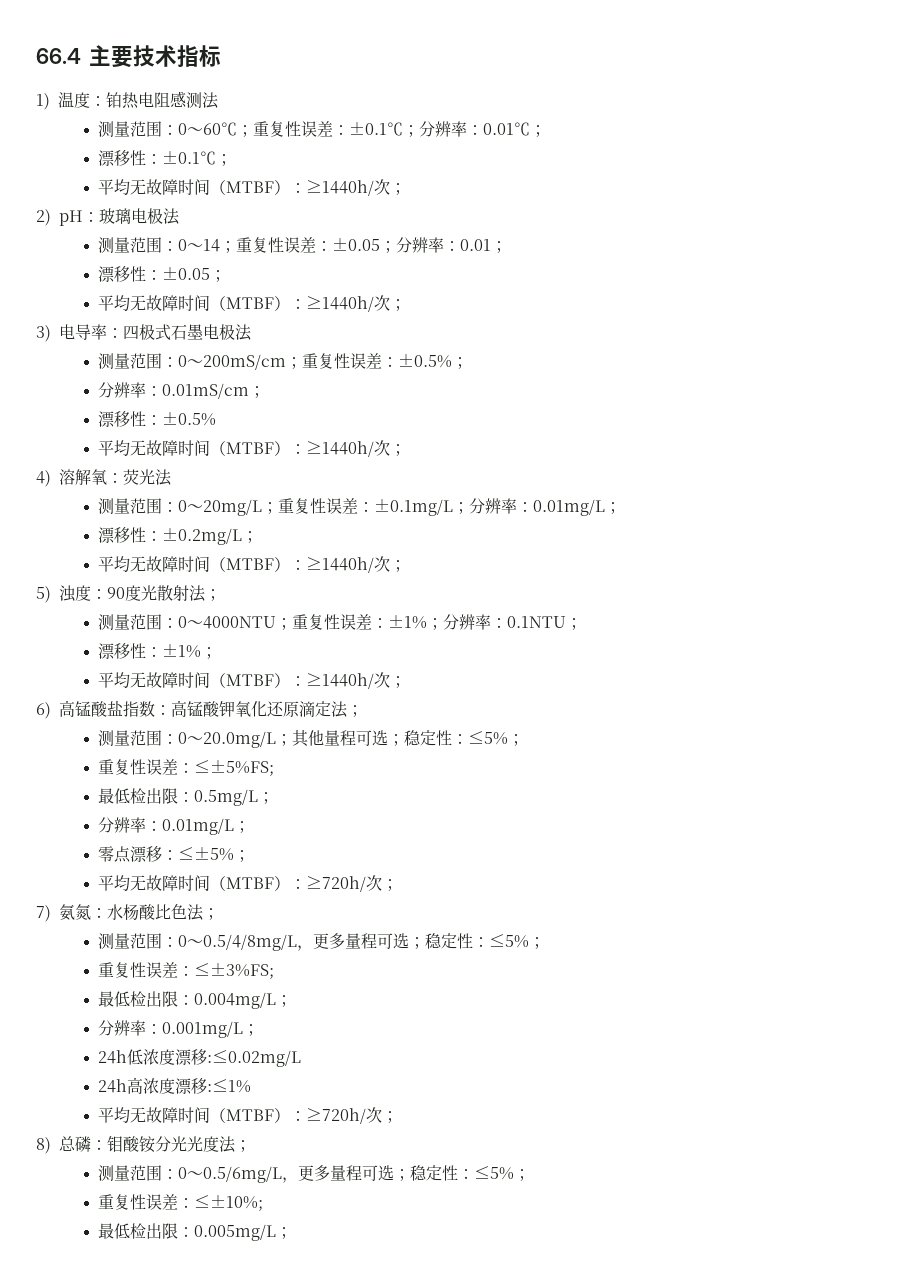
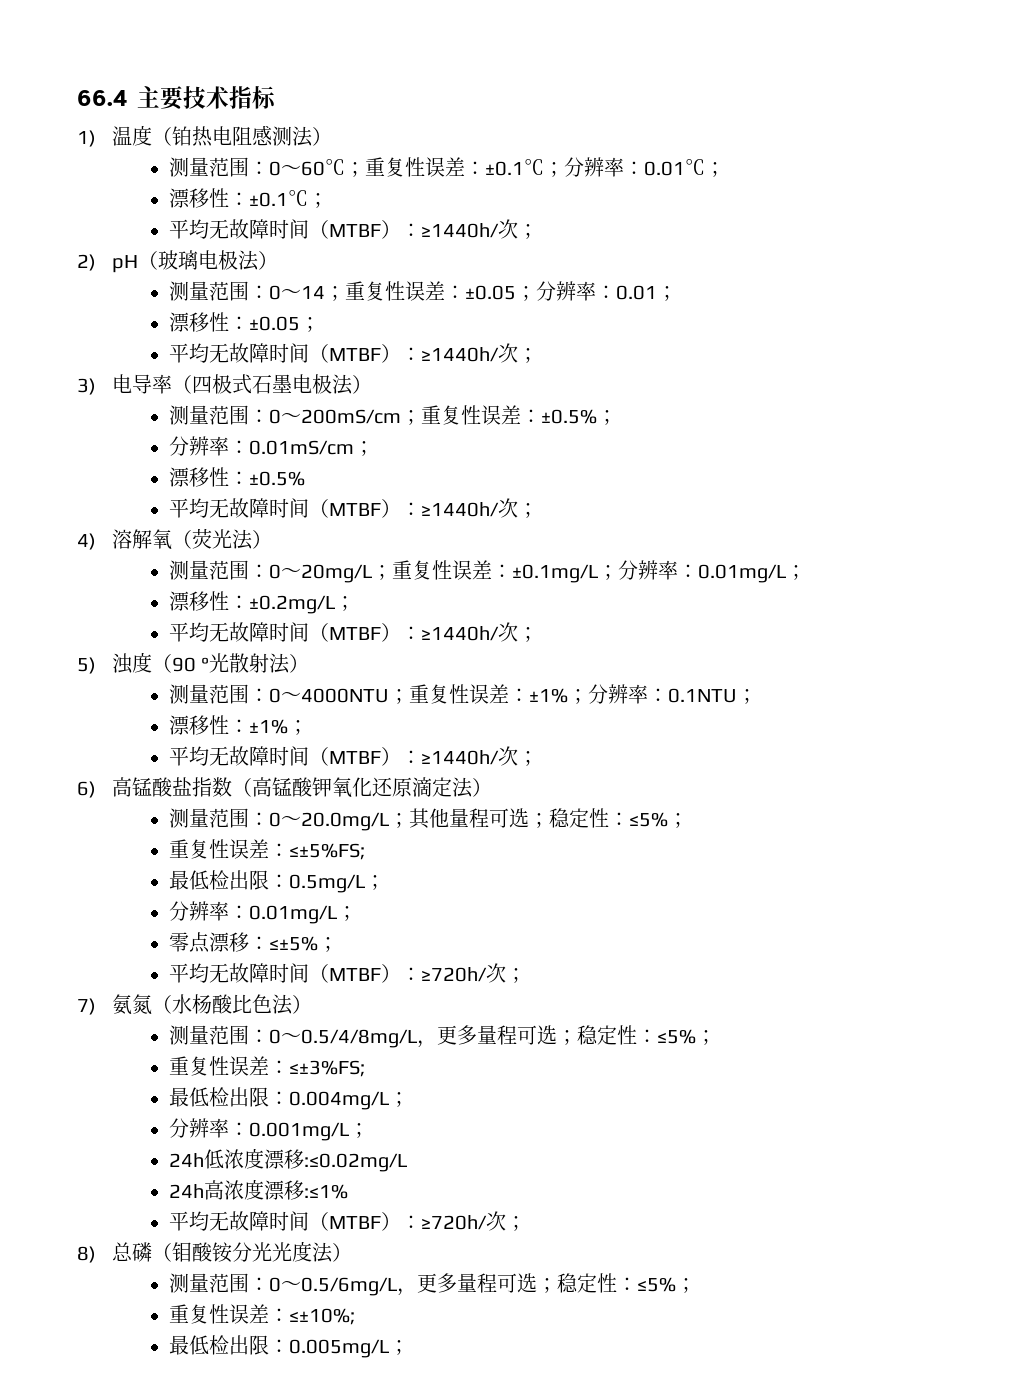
- 1)温度：铂热电阻感测法
+ 1)温度（铂热电阻感测法）
- 2) pH：玻璃电极法
+ 2) pH（玻璃电极法）
- 3)电导率：四极式石墨电极法
+ 3)电导率（四极式石墨电极法）
- 4)溶解氧：荧光法
+ 4)溶解氧（荧光法）
- 5)浊度：90度光散射法；
+ 5)浊度（90 °光散射法）
- 6)高锰酸盐指数：高锰酸钾氧化还原滴定法；
+ 6)高锰酸盐指数（高锰酸钾氧化还原滴定法）
- 7)氨氮：水杨酸比色法；
+ 7)氨氮（水杨酸比色法）
- 8)总磷：钼酸铵分光光度法；
+ 8)总磷（钼酸铵分光光度法）

